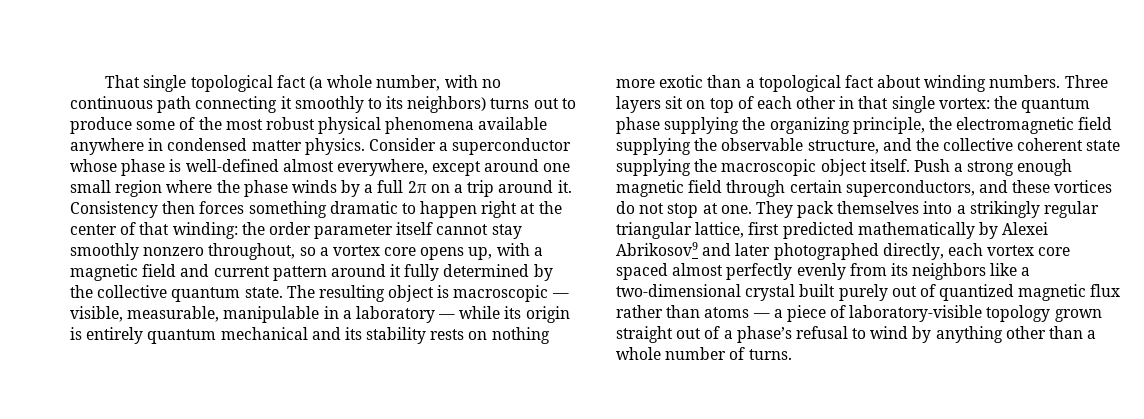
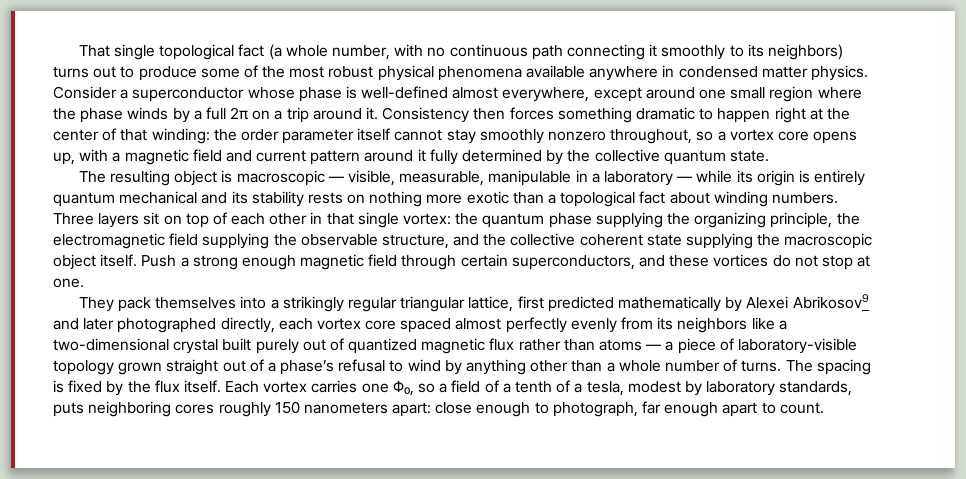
- the order parameter itself cannot stay smoothly nonzero throughout, so a vortex core opens up, with a magnetic field and current pattern around it fully determined by the collective quantum state. The resulting object is macroscopic — visible, measurable, manipulable in a laboratory — while its origin is entirely quantum mechanical and its stability rests on nothing more exotic than a topological fact about winding numbers.
+ the order parameter itself cannot stay smoothly nonzero throughout, so a vortex core opens up, with a magnetic field and current pattern around it fully determined by the collective quantum state.
+ The resulting object is macroscopic — visible, measurable, manipulable in a laboratory — while its origin is entirely quantum mechanical and its stability rests on nothing more exotic than a topological fact about winding numbers.
- Push a strong enough magnetic field through certain superconductors, and these vortices do not stop at one. They pack themselves into a strikingly regular triangular lattice, first predicted mathematically by Alexei Abrikosov9 and later photographed directly, each vortex core spaced almost perfectly evenly from its neighbors like a two-dimensional crystal built purely out of quantized magnetic flux rather than atoms — a piece of laboratory-visible topology grown straight out of a phase’s refusal to wind by anything other than a whole number of turns.
+ Push a strong enough magnetic field through certain superconductors, and these vortices do not stop at one.
+ They pack themselves into a strikingly regular triangular lattice, first predicted mathematically by Alexei Abrikosov9 and later photographed directly, each vortex core spaced almost perfectly evenly from its neighbors like a two-dimensional crystal built purely out of quantized magnetic flux rather than atoms — a piece of laboratory-visible topology grown straight out of a phase’s refusal to wind by anything other than a whole number of turns.
+ The spacing is fixed by the flux itself. Each vortex carries one Φ₀, so a field of a tenth of a tesla, modest by laboratory standards, puts neighboring cores roughly 150 nanometers apart: close enough to photograph, far enough apart to count.

